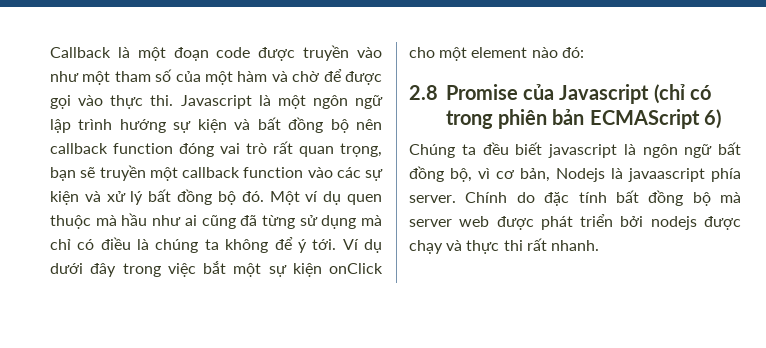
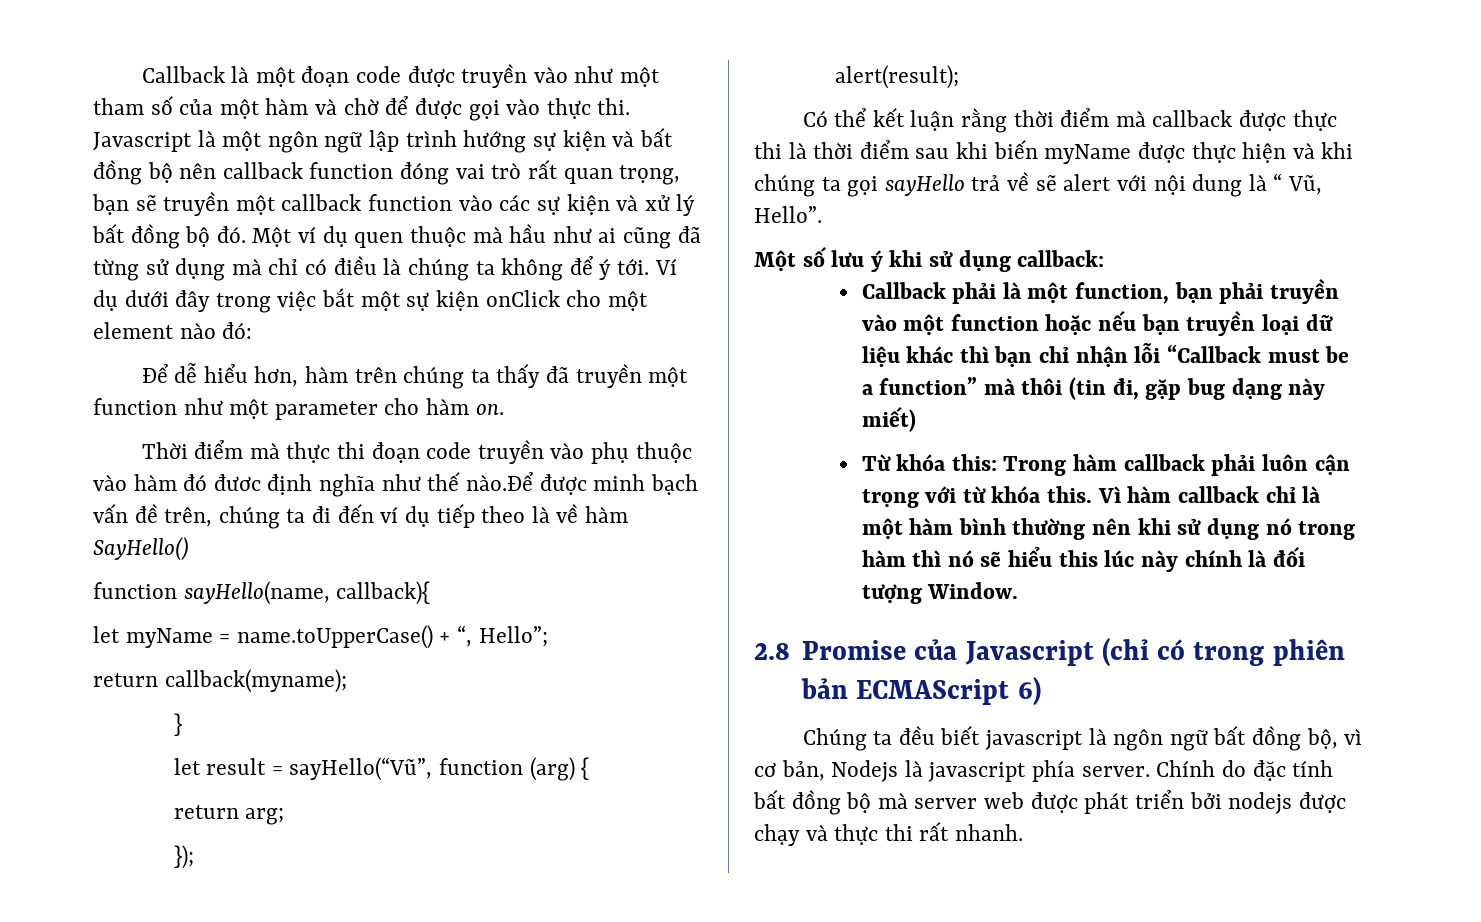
+ Để dễ hiểu hơn, hàm trên chúng ta thấy đã truyền một function như một parameter cho hàm on.
+ Thời điểm mà thực thi đoạn code truyền vào phụ thuộc vào hàm đó đươc định nghĩa như thế nào.Để được minh bạch vấn đề trên, chúng ta đi đến ví dụ tiếp theo là về hàm SayHello()
+ function sayHello(name, callback){
+ let myName = name.toUpperCase() + “, Hello”;
+ return callback(myname);
+ }
+ let result = sayHello(“Vũ”, function (arg) {
+ return arg;
+ });
+ alert(result);
+ Có thể kết luận rằng thời điểm mà callback được thực thi là thời điểm sau khi biến myName được thực hiện và khi chúng ta gọi sayHello trả về sẽ alert với nội dung là “ Vũ, Hello”.
+ Một số lưu ý khi sử dụng callback:
+ Callback phải là một function, bạn phải truyền vào một function hoặc nếu bạn truyền loại dữ liệu khác thì bạn chỉ nhận lỗi “Callback must be a function” mà thôi (tin đi, gặp bug dạng này miết)
+ Từ khóa this: Trong hàm callback phải luôn cận trọng với từ khóa this. Vì hàm callback chỉ là một hàm bình thường nên khi sử dụng nó trong hàm thì nó sẽ hiểu this lúc này chính là đối tượng Window.
- Chúng ta đều biết javascript là ngôn ngữ bất đồng bộ, vì cơ bản, Nodejs là javaascript phía server.
+ Chúng ta đều biết javascript là ngôn ngữ bất đồng bộ, vì cơ bản, Nodejs là javascript phía server.

